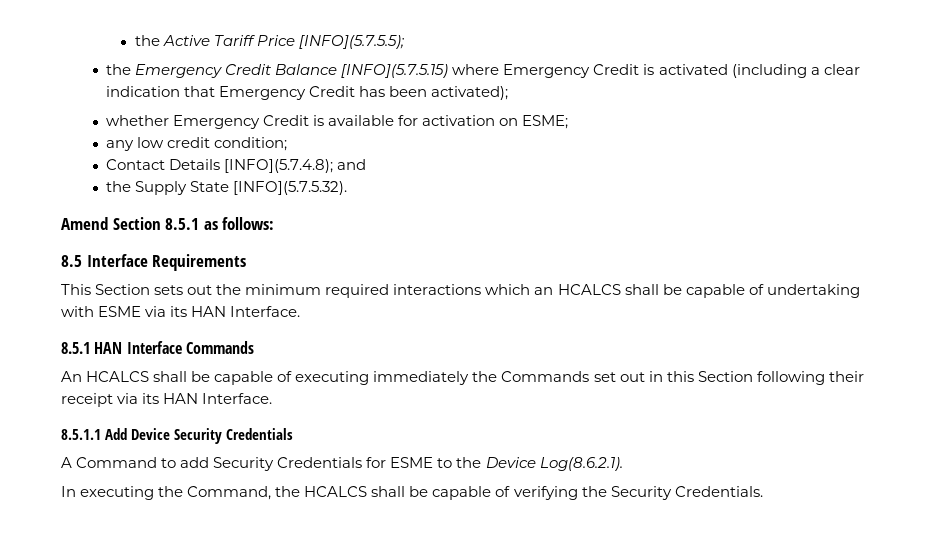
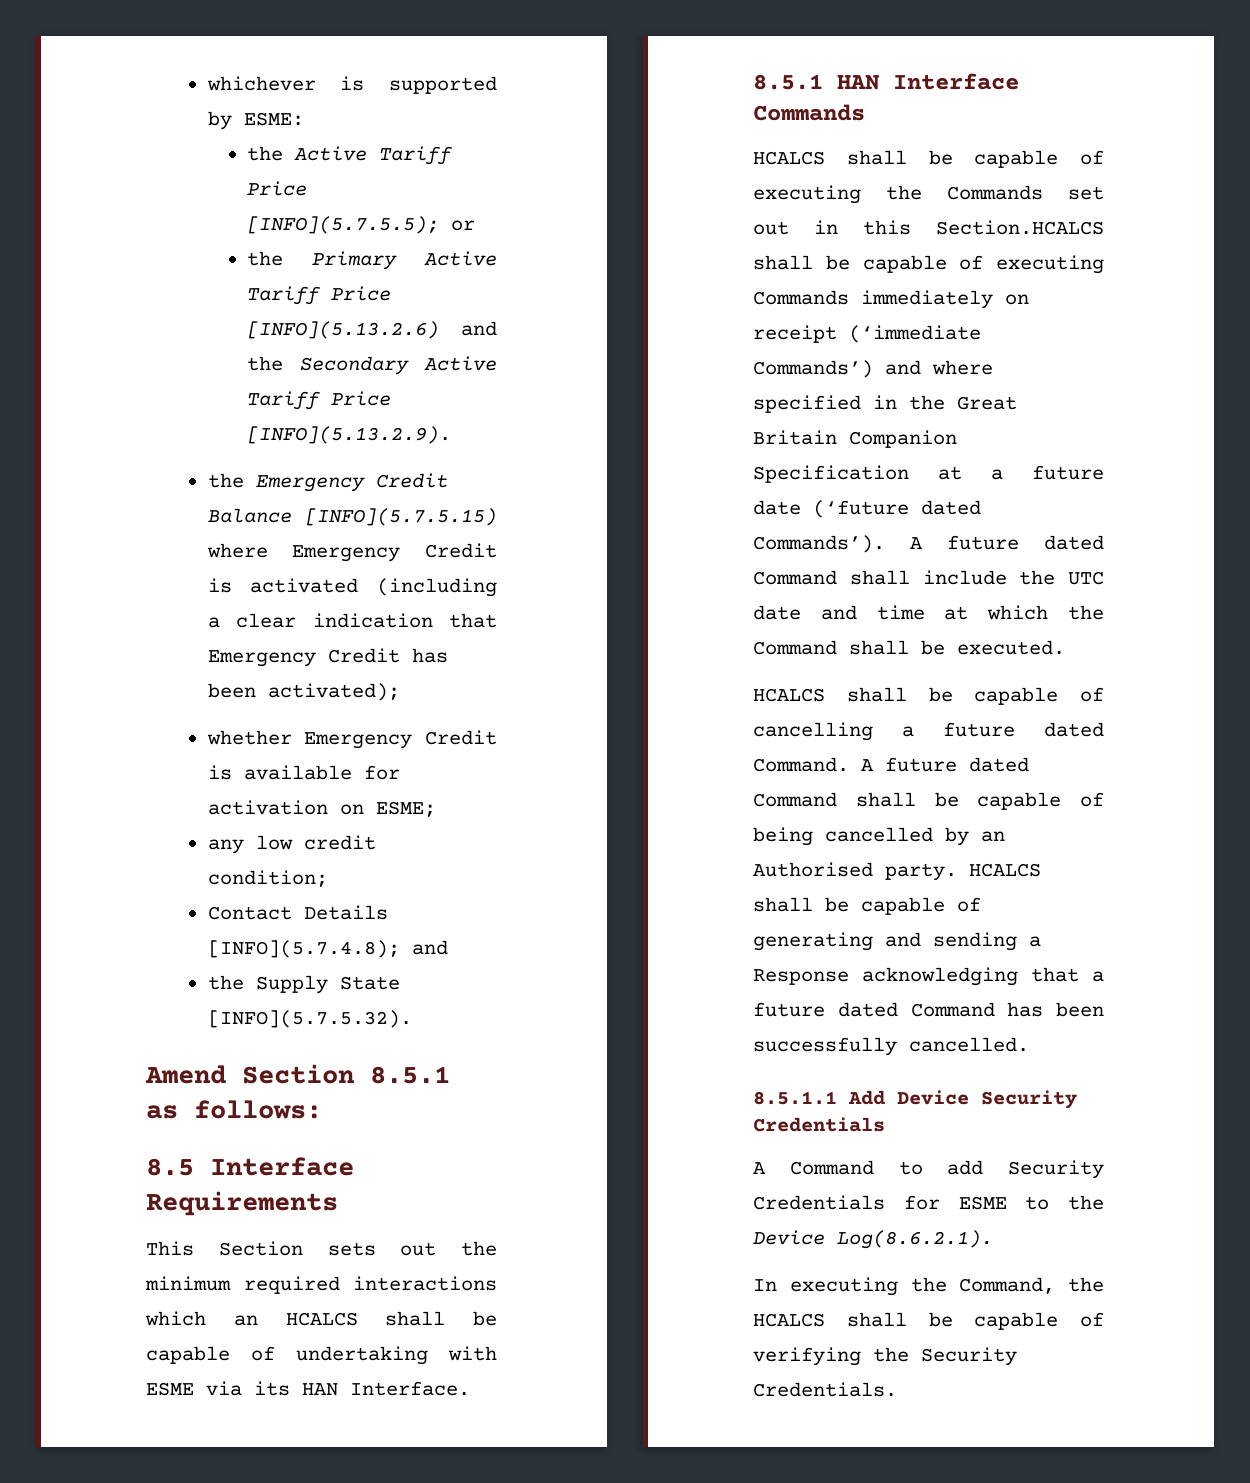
+ whichever is supported by ESME:
- the Active Tariff Price [INFO](5.7.5.5);
+ the Active Tariff Price [INFO](5.7.5.5); or
+ the Primary Active Tariff Price [INFO](5.13.2.6) and the Secondary Active Tariff Price [INFO](5.13.2.9).
- An HCALCS shall be capable of executing immediately the Commands set out in this Section following their receipt via its HAN Interface.
+ HCALCS shall be capable of executing the Commands set out in this Section.HCALCS shall be capable of executing Commands immediately on receipt (‘immediate Commands’) and where specified in the Great Britain Companion Specification at a future date (‘future dated Commands’). A future dated Command shall include the UTC date and time at which the Command shall be executed.
+ HCALCS shall be capable of cancelling a future dated Command. A future dated Command shall be capable of being cancelled by an Authorised party. HCALCS shall be capable of generating and sending a Response acknowledging that a future dated Command has been successfully cancelled.

